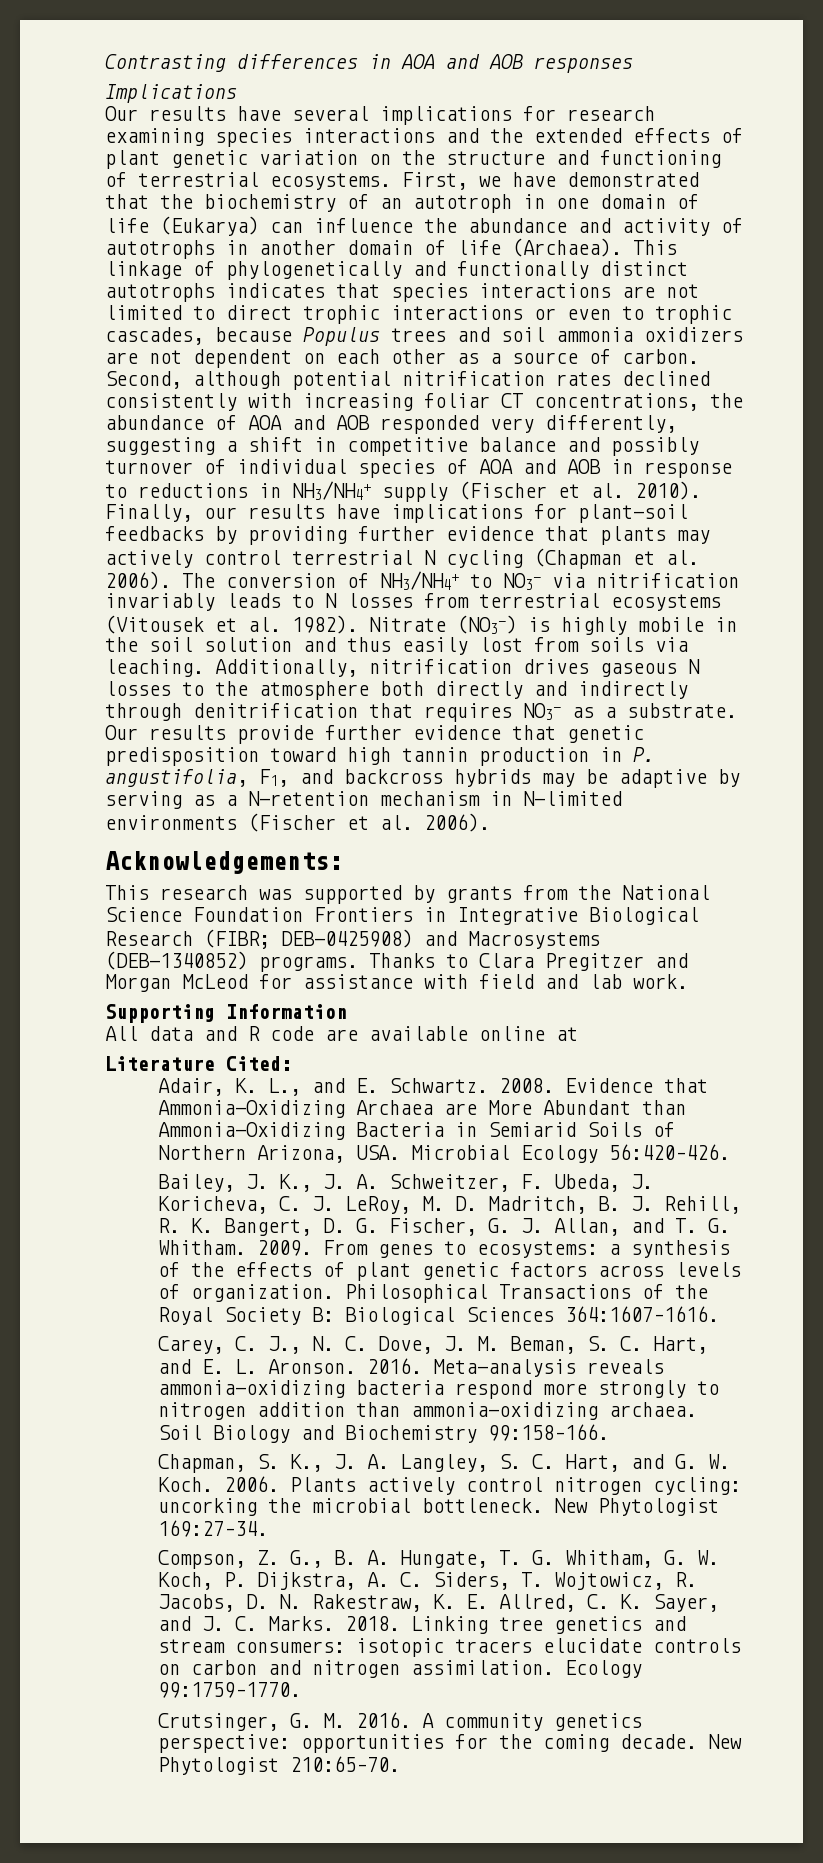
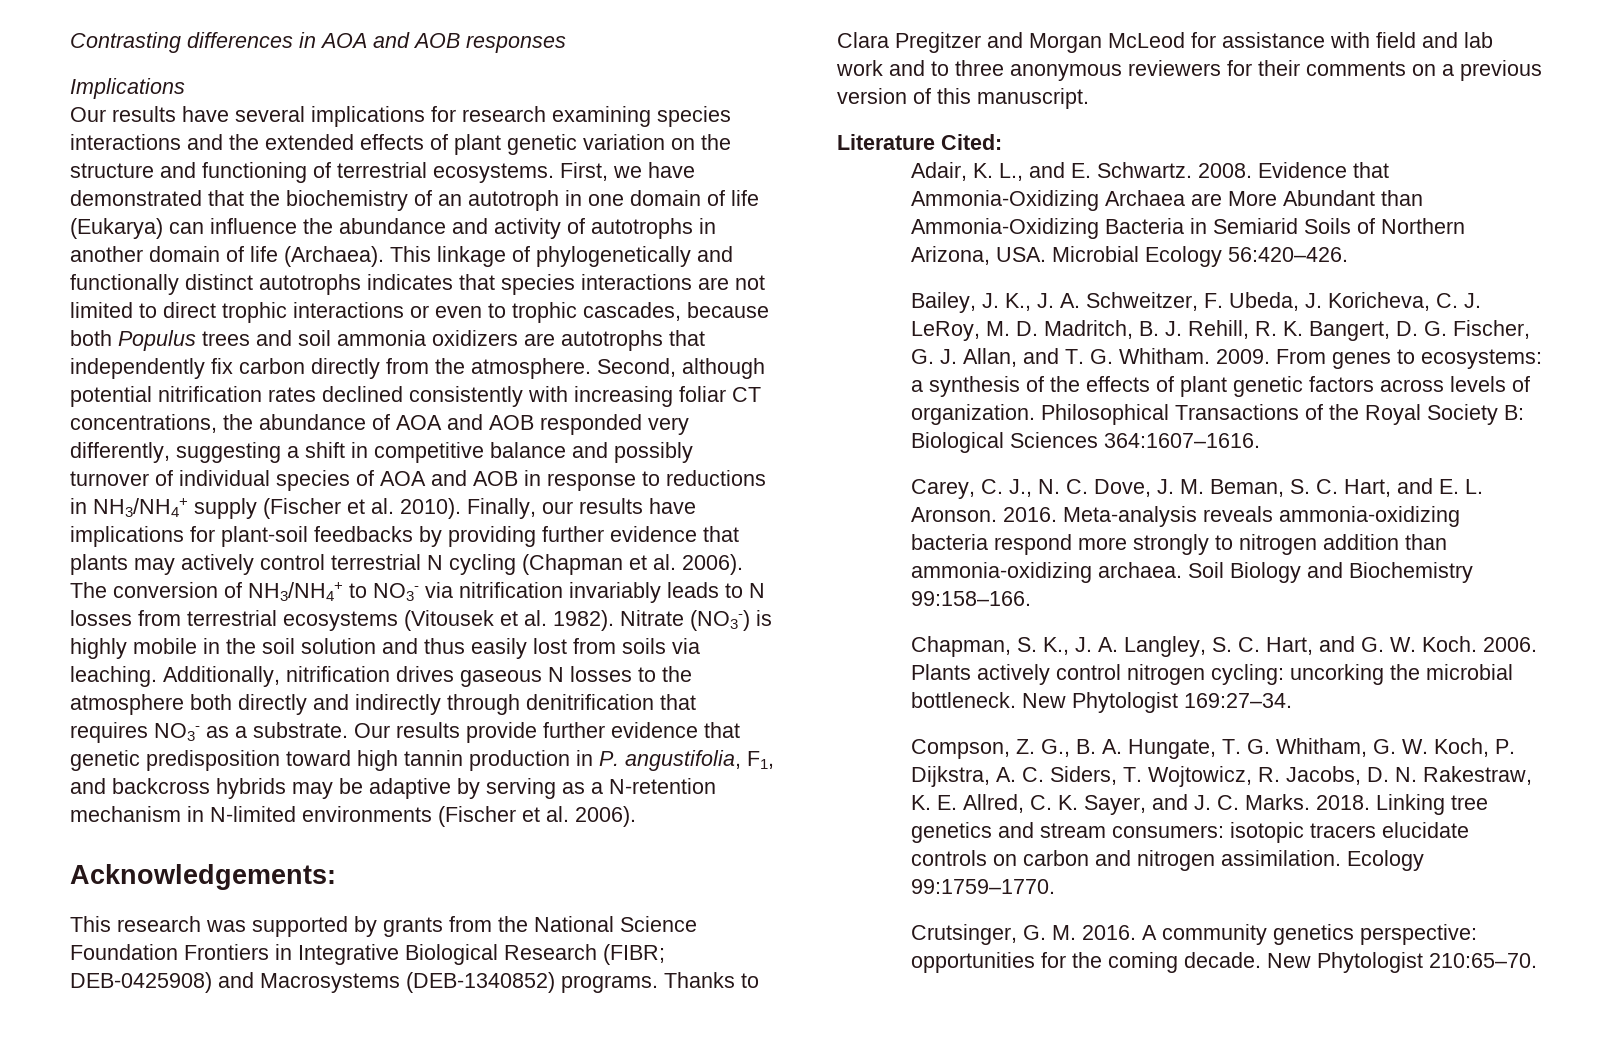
- This linkage of phylogenetically and functionally distinct autotrophs indicates that species interactions are not limited to direct trophic interactions or even to trophic cascades, because Populus trees and soil ammonia oxidizers are not dependent on each other as a source of carbon.
+ This linkage of phylogenetically and functionally distinct autotrophs indicates that species interactions are not limited to direct trophic interactions or even to trophic cascades, because both Populus trees and soil ammonia oxidizers are autotrophs that independently fix carbon directly from the atmosphere.
- Thanks to Clara Pregitzer and Morgan McLeod for assistance with field and lab work.
- Supporting Information
- All data and R code are available online at
+ Thanks to Clara Pregitzer and Morgan McLeod for assistance with field and lab work and to three anonymous reviewers for their comments on a previous version of this manuscript.

